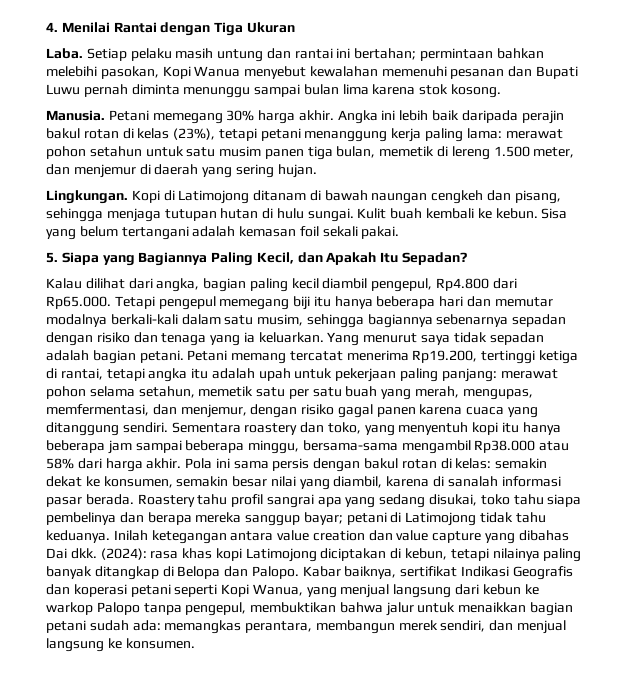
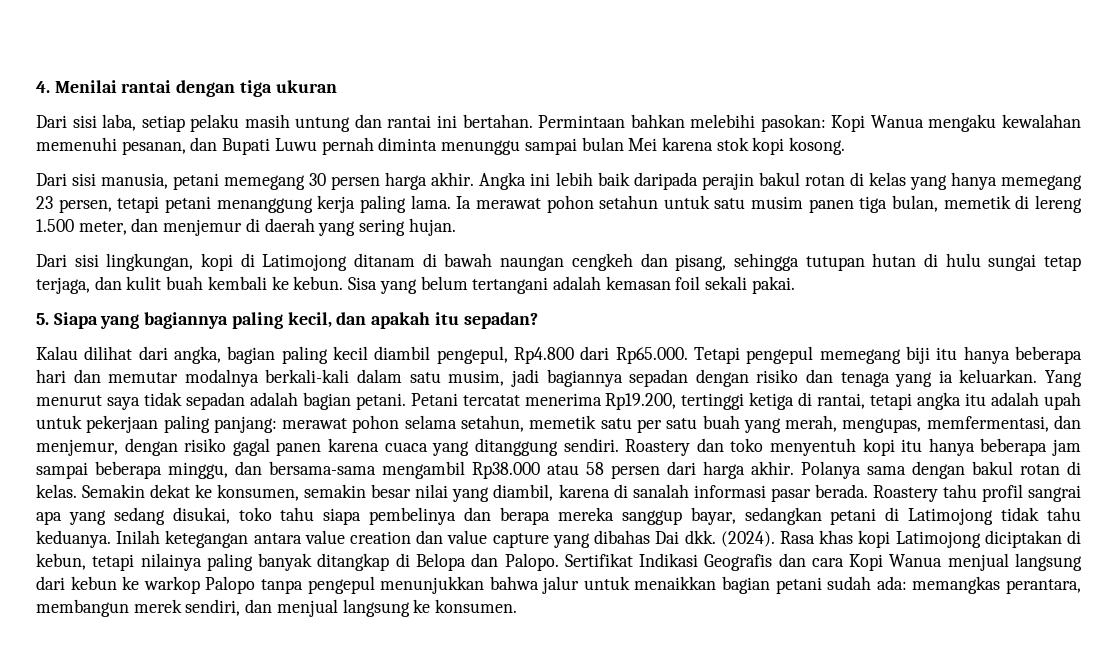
- 4. Menilai Rantai dengan Tiga Ukuran
- Laba. Setiap pelaku masih untung dan rantai ini bertahan; permintaan bahkan melebihi pasokan, Kopi Wanua menyebut kewalahan memenuhi pesanan dan Bupati Luwu pernah diminta menunggu sampai bulan lima karena stok kosong.
+ 4. Menilai rantai dengan tiga ukuran
+ Dari sisi laba, setiap pelaku masih untung dan rantai ini bertahan. Permintaan bahkan melebihi pasokan: Kopi Wanua mengaku kewalahan memenuhi pesanan, dan Bupati Luwu pernah diminta menunggu sampai bulan Mei karena stok kopi kosong.
- Manusia. Petani memegang 30% harga akhir.
+ Dari sisi manusia, petani memegang 30 persen harga akhir.
- Angka ini lebih baik daripada perajin bakul rotan di kelas (23%), tetapi petani menanggung kerja paling lama: merawat pohon setahun untuk satu musim panen tiga bulan, memetik di lereng 1.500 meter, dan menjemur di daerah yang sering hujan.
+ Angka ini lebih baik daripada perajin bakul rotan di kelas yang hanya memegang 23 persen, tetapi petani menanggung kerja paling lama. Ia merawat pohon setahun untuk satu musim panen tiga bulan, memetik di lereng 1.500 meter, dan menjemur di daerah yang sering hujan.
- Lingkungan. Kopi di Latimojong ditanam di bawah naungan cengkeh dan pisang, sehingga menjaga tutupan hutan di hulu sungai. Kulit buah kembali ke kebun.
+ Dari sisi lingkungan, kopi di Latimojong ditanam di bawah naungan cengkeh dan pisang, sehingga tutupan hutan di hulu sungai tetap terjaga, dan kulit buah kembali ke kebun.
- 5. Siapa yang Bagiannya Paling Kecil, dan Apakah Itu Sepadan?
+ 5. Siapa yang bagiannya paling kecil, dan apakah itu sepadan?
- Kalau dilihat dari angka, bagian paling kecil diambil pengepul, Rp4.800 dari Rp65.000. Tetapi pengepul memegang biji itu hanya beberapa hari dan memutar modalnya berkali-kali dalam satu musim, sehingga bagiannya sebenarnya sepadan dengan risiko dan tenaga yang ia keluarkan.
+ Kalau dilihat dari angka, bagian paling kecil diambil pengepul, Rp4.800 dari Rp65.000. Tetapi pengepul memegang biji itu hanya beberapa hari dan memutar modalnya berkali-kali dalam satu musim, jadi bagiannya sepadan dengan risiko dan tenaga yang ia keluarkan.
- Petani memang tercatat menerima Rp19.200, tertinggi ketiga di rantai, tetapi angka itu adalah upah untuk pekerjaan paling panjang: merawat pohon selama setahun, memetik satu per satu buah yang merah, mengupas, memfermentasi, dan menjemur, dengan risiko gagal panen karena cuaca yang ditanggung sendiri.
+ Petani tercatat menerima Rp19.200, tertinggi ketiga di rantai, tetapi angka itu adalah upah untuk pekerjaan paling panjang: merawat pohon selama setahun, memetik satu per satu buah yang merah, mengupas, memfermentasi, dan menjemur, dengan risiko gagal panen karena cuaca yang ditanggung sendiri.
- Sementara roastery dan toko, yang menyentuh kopi itu hanya beberapa jam sampai beberapa minggu, bersama-sama mengambil Rp38.000 atau 58% dari harga akhir.
+ Roastery dan toko menyentuh kopi itu hanya beberapa jam sampai beberapa minggu, dan bersama-sama mengambil Rp38.000 atau 58 persen dari harga akhir.
- Pola ini sama persis dengan bakul rotan di kelas: semakin dekat ke konsumen, semakin besar nilai yang diambil, karena di sanalah informasi pasar berada.
+ Polanya sama dengan bakul rotan di kelas. Semakin dekat ke konsumen, semakin besar nilai yang diambil, karena di sanalah informasi pasar berada.
- Roastery tahu profil sangrai apa yang sedang disukai, toko tahu siapa pembelinya dan berapa mereka sanggup bayar; petani di Latimojong tidak tahu keduanya.
+ Roastery tahu profil sangrai apa yang sedang disukai, toko tahu siapa pembelinya dan berapa mereka sanggup bayar, sedangkan petani di Latimojong tidak tahu keduanya.
- (2024): rasa khas kopi Latimojong diciptakan di kebun, tetapi nilainya paling banyak ditangkap di Belopa dan Palopo.
+ (2024). Rasa khas kopi Latimojong diciptakan di kebun, tetapi nilainya paling banyak ditangkap di Belopa dan Palopo.
- Kabar baiknya, sertifikat Indikasi Geografis dan koperasi petani seperti Kopi Wanua, yang menjual langsung dari kebun ke warkop Palopo tanpa pengepul, membuktikan bahwa jalur untuk menaikkan bagian petani sudah ada: memangkas perantara, membangun merek sendiri, dan menjual langsung ke konsumen.
+ Sertifikat Indikasi Geografis dan cara Kopi Wanua menjual langsung dari kebun ke warkop Palopo tanpa pengepul menunjukkan bahwa jalur untuk menaikkan bagian petani sudah ada: memangkas perantara, membangun merek sendiri, dan menjual langsung ke konsumen.

